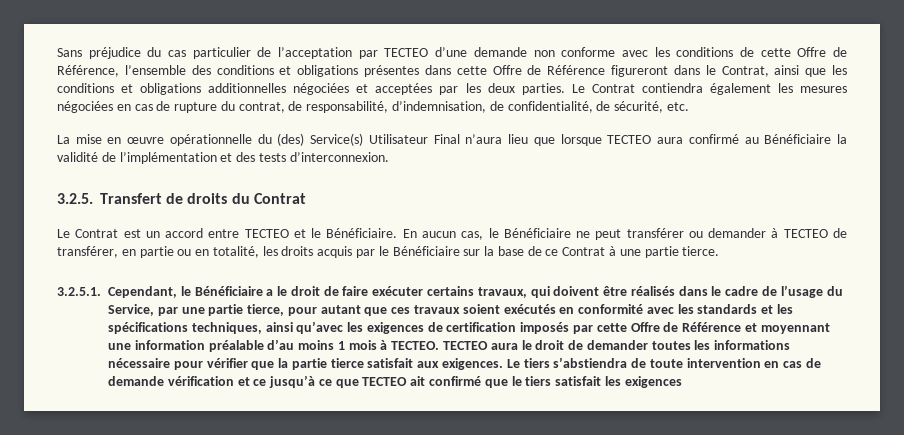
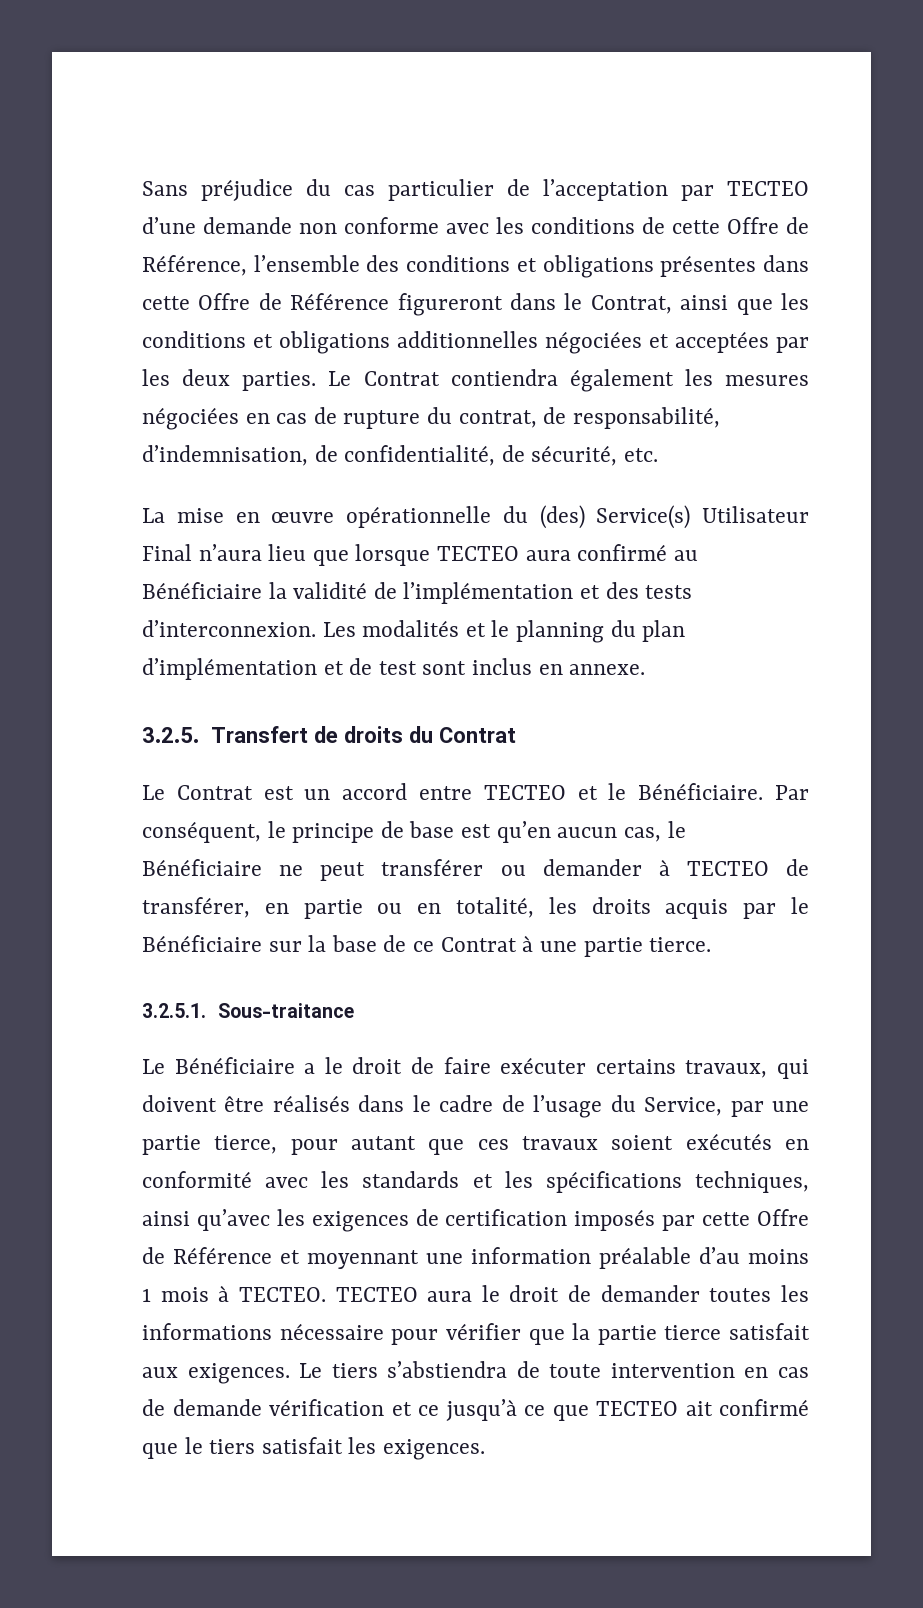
+ Les modalités et le planning du plan d’implémentation et de test sont inclus en annexe.
- En aucun cas, le Bénéficiaire ne peut transférer ou demander à TECTEO de transférer, en partie ou en totalité, les droits acquis par le Bénéficiaire sur la base de ce Contrat à une partie tierce.
+ Par conséquent, le principe de base est qu’en aucun cas, le Bénéficiaire ne peut transférer ou demander à TECTEO de transférer, en partie ou en totalité, les droits acquis par le Bénéficiaire sur la base de ce Contrat à une partie tierce.
- 3.2.5.1. Cependant, le Bénéficiaire a le droit de faire exécuter certains travaux, qui doivent être réalisés dans le cadre de l’usage du Service, par une partie tierce, pour autant que ces travaux soient exécutés en conformité avec les standards et les spécifications techniques, ainsi qu’avec les exigences de certification imposés par cette Offre de Référence et moyennant une information préalable d’au moins 1 mois à TECTEO.
+ 3.2.5.1. Sous-traitance
+ Le Bénéficiaire a le droit de faire exécuter certains travaux, qui doivent être réalisés dans le cadre de l’usage du Service, par une partie tierce, pour autant que ces travaux soient exécutés en conformité avec les standards et les spécifications techniques, ainsi qu’avec les exigences de certification imposés par cette Offre de Référence et moyennant une information préalable d’au moins 1 mois à TECTEO.
- Le tiers s’abstiendra de toute intervention en cas de demande vérification et ce jusqu’à ce que TECTEO ait confirmé que le tiers satisfait les exigences
+ Le tiers s’abstiendra de toute intervention en cas de demande vérification et ce jusqu’à ce que TECTEO ait confirmé que le tiers satisfait les exigences.

